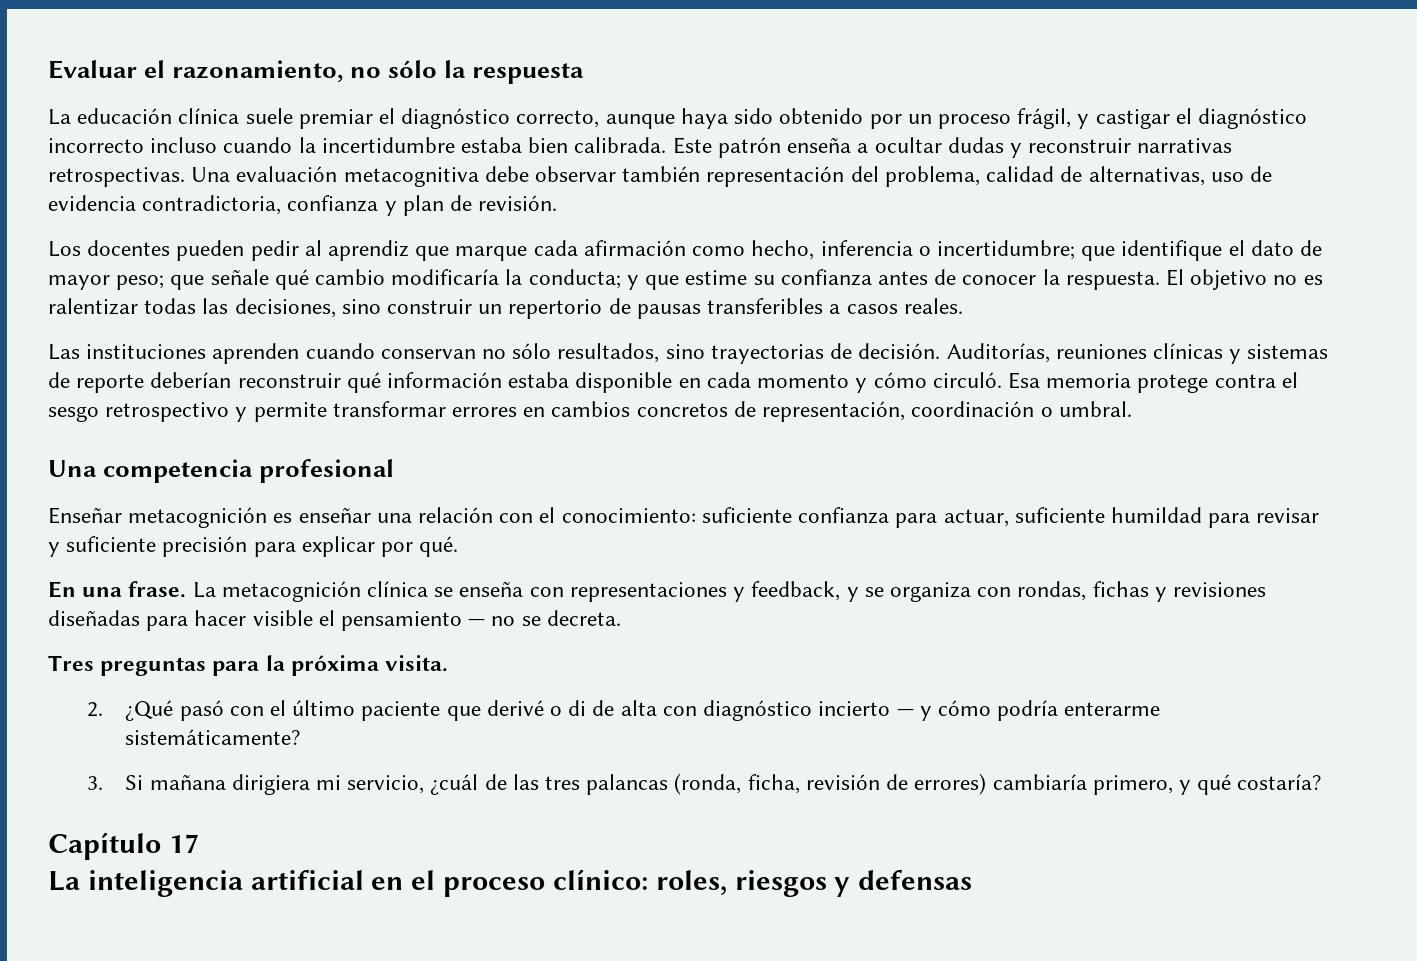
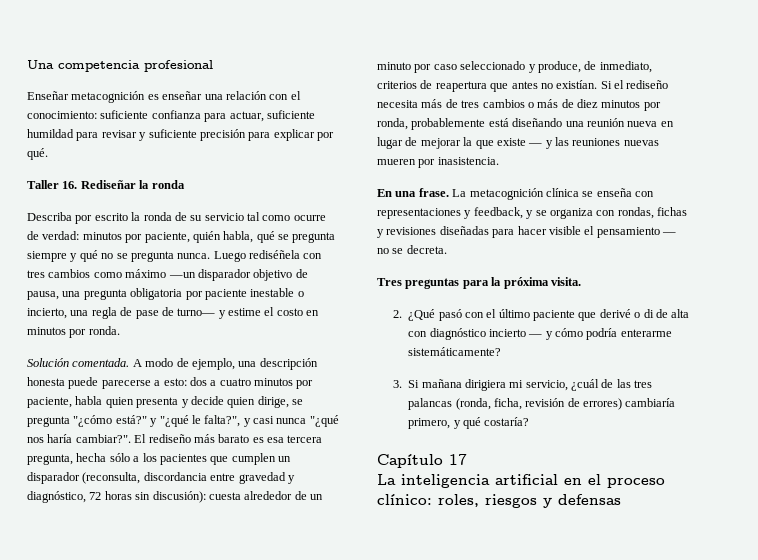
- Evaluar el razonamiento, no sólo la respuesta
- La educación clínica suele premiar el diagnóstico correcto, aunque haya sido obtenido por un proceso frágil, y castigar el diagnóstico incorrecto incluso cuando la incertidumbre estaba bien calibrada. Este patrón enseña a ocultar dudas y reconstruir narrativas retrospectivas. Una evaluación metacognitiva debe observar también representación del problema, calidad de alternativas, uso de evidencia contradictoria, confianza y plan de revisión.
- Los docentes pueden pedir al aprendiz que marque cada afirmación como hecho, inferencia o incertidumbre; que identifique el dato de mayor peso; que señale qué cambio modificaría la conducta; y que estime su confianza antes de conocer la respuesta. El objetivo no es ralentizar todas las decisiones, sino construir un repertorio de pausas transferibles a casos reales.
- Las instituciones aprenden cuando conservan no sólo resultados, sino trayectorias de decisión. Auditorías, reuniones clínicas y sistemas de reporte deberían reconstruir qué información estaba disponible en cada momento y cómo circuló. Esa memoria protege contra el sesgo retrospectivo y permite transformar errores en cambios concretos de representación, coordinación o umbral.
+ Taller 16. Rediseñar la ronda
+ Describa por escrito la ronda de su servicio tal como ocurre de verdad: minutos por paciente, quién habla, qué se pregunta siempre y qué no se pregunta nunca. Luego rediséñela con tres cambios como máximo —un disparador objetivo de pausa, una pregunta obligatoria por paciente inestable o incierto, una regla de pase de turno— y estime el costo en minutos por ronda.
+ Solución comentada. A modo de ejemplo, una descripción honesta puede parecerse a esto: dos a cuatro minutos por paciente, habla quien presenta y decide quien dirige, se pregunta "¿cómo está?" y "¿qué le falta?", y casi nunca "¿qué nos haría cambiar?". El rediseño más barato es esa tercera pregunta, hecha sólo a los pacientes que cumplen un disparador (reconsulta, discordancia entre gravedad y diagnóstico, 72 horas sin discusión): cuesta alrededor de un minuto por caso seleccionado y produce, de inmediato, criterios de reapertura que antes no existían. Si el rediseño necesita más de tres cambios o más de diez minutos por ronda, probablemente está diseñando una reunión nueva en lugar de mejorar la que existe — y las reuniones nuevas mueren por inasistencia.

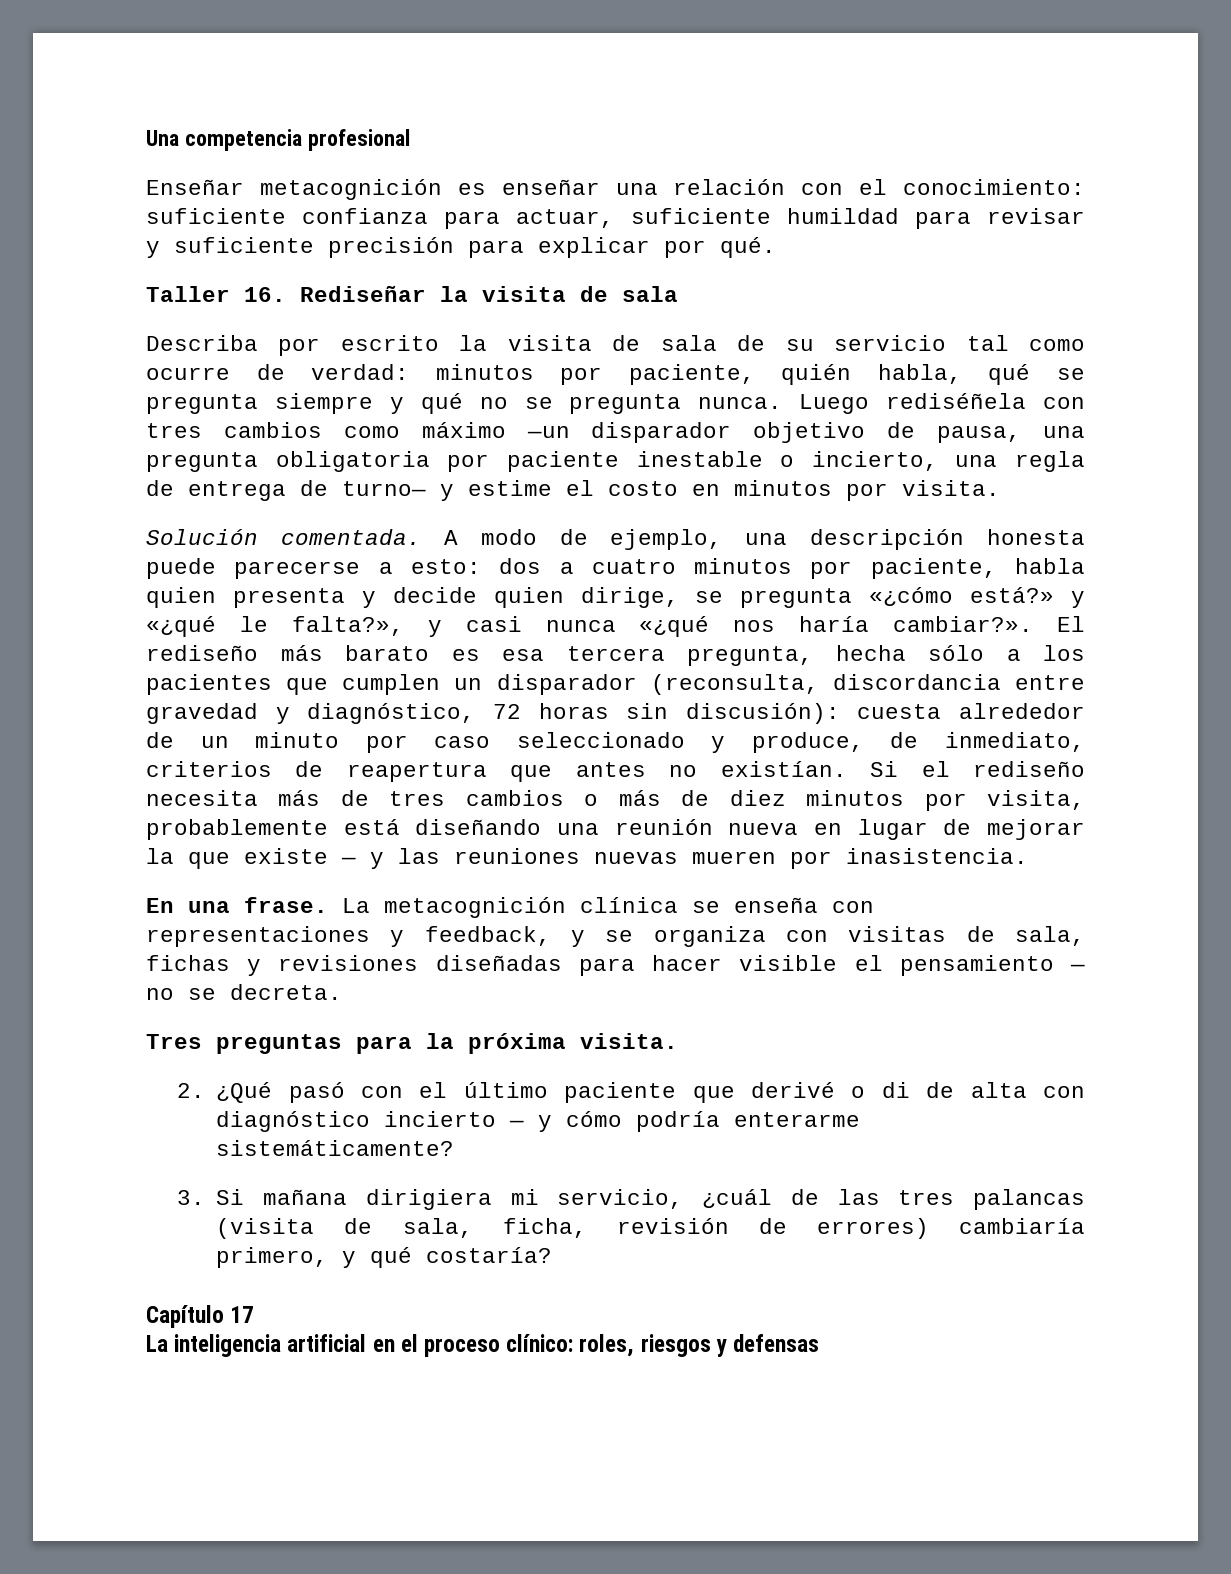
- Taller 16. Rediseñar la ronda
+ Taller 16. Rediseñar la visita de sala
- Describa por escrito la ronda de su servicio tal como ocurre de verdad: minutos por paciente, quién habla, qué se pregunta siempre y qué no se pregunta nunca.
+ Describa por escrito la visita de sala de su servicio tal como ocurre de verdad: minutos por paciente, quién habla, qué se pregunta siempre y qué no se pregunta nunca.
- Luego rediséñela con tres cambios como máximo —un disparador objetivo de pausa, una pregunta obligatoria por paciente inestable o incierto, una regla de pase de turno— y estime el costo en minutos por ronda.
+ Luego rediséñela con tres cambios como máximo —un disparador objetivo de pausa, una pregunta obligatoria por paciente inestable o incierto, una regla de entrega de turno— y estime el costo en minutos por visita.
- A modo de ejemplo, una descripción honesta puede parecerse a esto: dos a cuatro minutos por paciente, habla quien presenta y decide quien dirige, se pregunta "¿cómo está?" y "¿qué le falta?", y casi nunca "¿qué nos haría cambiar?".
+ A modo de ejemplo, una descripción honesta puede parecerse a esto: dos a cuatro minutos por paciente, habla quien presenta y decide quien dirige, se pregunta «¿cómo está?» y «¿qué le falta?», y casi nunca «¿qué nos haría cambiar?».
- Si el rediseño necesita más de tres cambios o más de diez minutos por ronda, probablemente está diseñando una reunión nueva en lugar de mejorar la que existe — y las reuniones nuevas mueren por inasistencia.
+ Si el rediseño necesita más de tres cambios o más de diez minutos por visita, probablemente está diseñando una reunión nueva en lugar de mejorar la que existe — y las reuniones nuevas mueren por inasistencia.
- La metacognición clínica se enseña con representaciones y feedback, y se organiza con rondas, fichas y revisiones diseñadas para hacer visible el pensamiento — no se decreta.
+ La metacognición clínica se enseña con representaciones y feedback, y se organiza con visitas de sala, fichas y revisiones diseñadas para hacer visible el pensamiento — no se decreta.
- 3. Si mañana dirigiera mi servicio, ¿cuál de las tres palancas (ronda, ficha, revisión de errores) cambiaría primero, y qué costaría?
+ 3. Si mañana dirigiera mi servicio, ¿cuál de las tres palancas (visita de sala, ficha, revisión de errores) cambiaría primero, y qué costaría?

